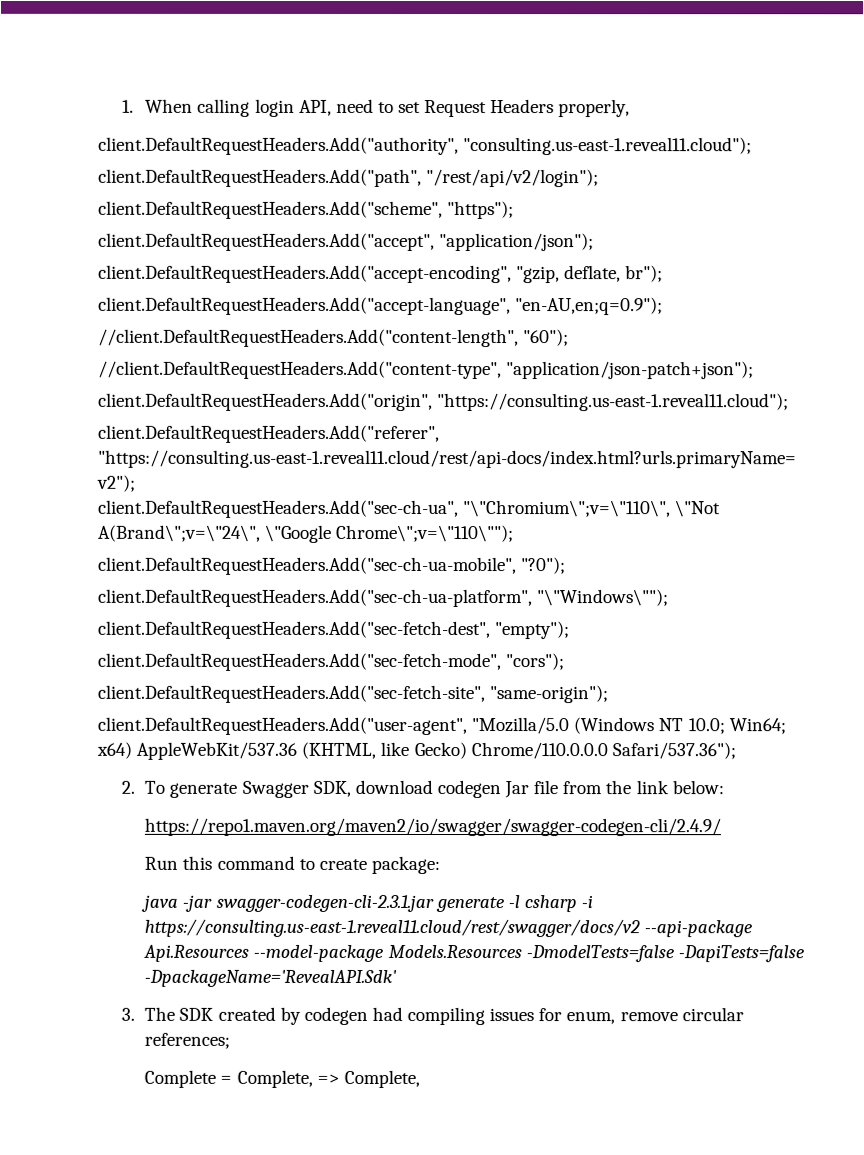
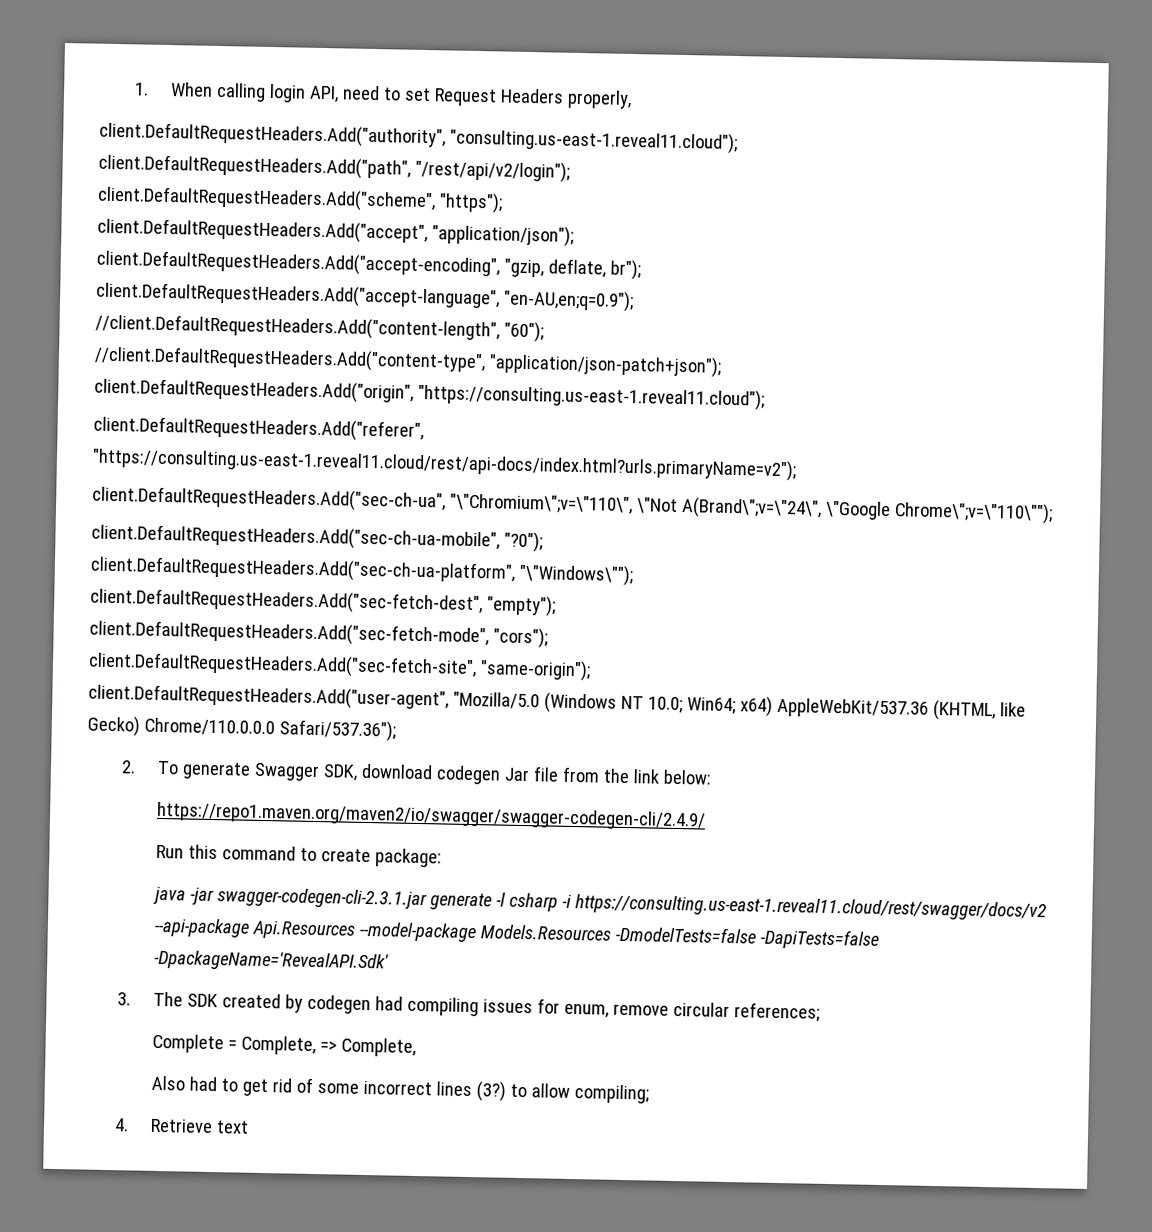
+ Also had to get rid of some incorrect lines (3?) to allow compiling;
+ 4. Retrieve text

